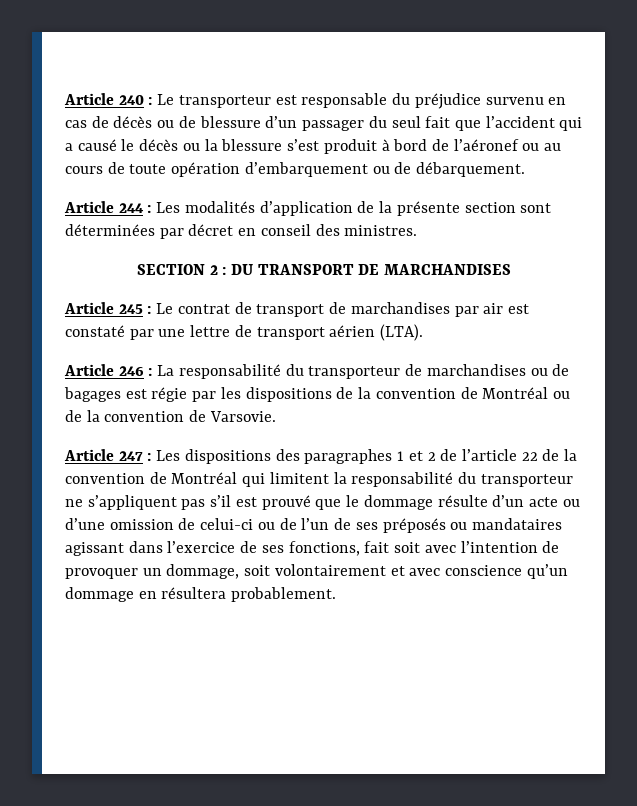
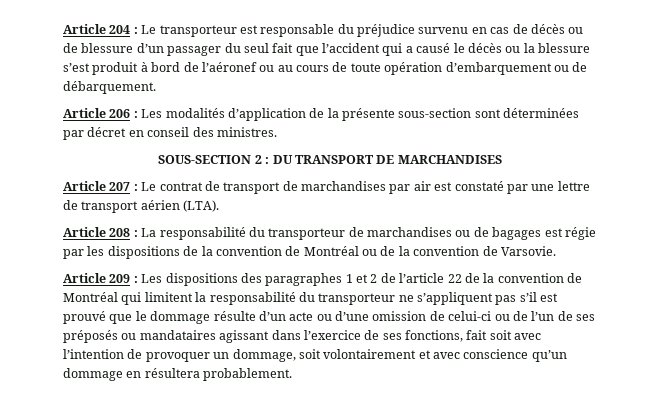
- Article 240 : Le transporteur est responsable du préjudice survenu en cas de décès ou de blessure d’un passager du seul fait que l’accident qui a causé le décès ou la blessure s’est produit à bord de l’aéronef ou au cours de toute opération d’embarquement ou de débarquement.
+ Article 204 : Le transporteur est responsable du préjudice survenu en cas de décès ou de blessure d’un passager du seul fait que l’accident qui a causé le décès ou la blessure s’est produit à bord de l’aéronef ou au cours de toute opération d’embarquement ou de débarquement.
- Article 244 : Les modalités d’application de la présente section sont déterminées par décret en conseil des ministres.
+ Article 206 : Les modalités d’application de la présente sous-section sont déterminées par décret en conseil des ministres.
- SECTION 2 : DU TRANSPORT DE MARCHANDISES
+ SOUS-SECTION 2 : DU TRANSPORT DE MARCHANDISES
- Article 245 : Le contrat de transport de marchandises par air est constaté par une lettre de transport aérien (LTA).
+ Article 207 : Le contrat de transport de marchandises par air est constaté par une lettre de transport aérien (LTA).
- Article 246 : La responsabilité du transporteur de marchandises ou de bagages est régie par les dispositions de la convention de Montréal ou de la convention de Varsovie.
+ Article 208 : La responsabilité du transporteur de marchandises ou de bagages est régie par les dispositions de la convention de Montréal ou de la convention de Varsovie.
- Article 247 :
+ Article 209 :

